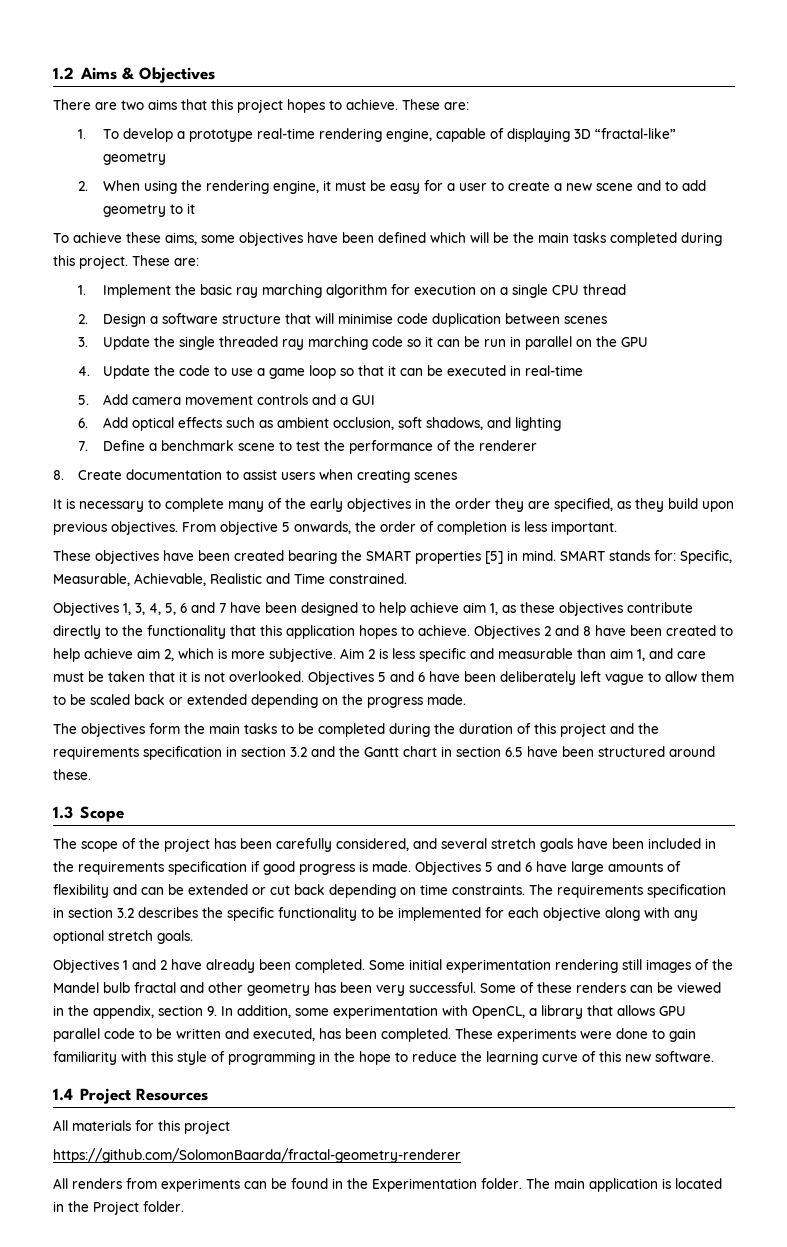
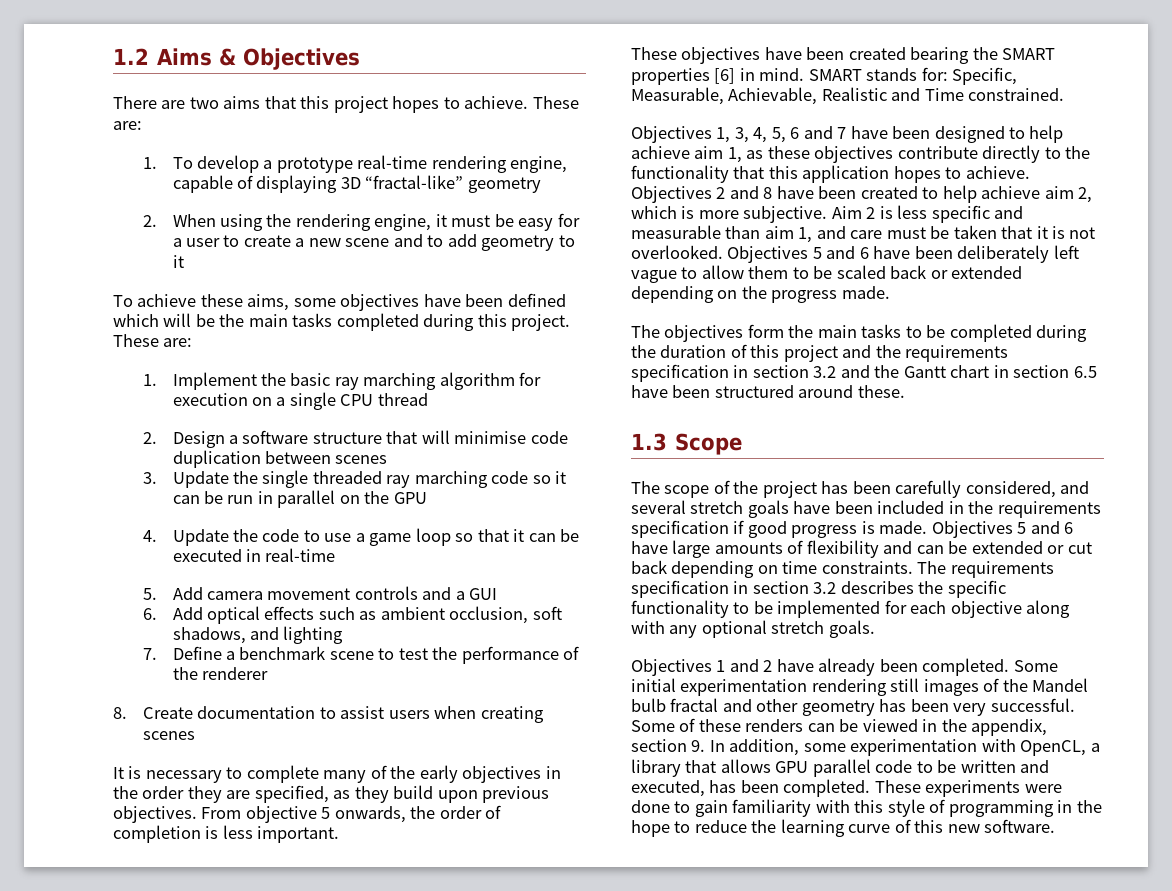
- These objectives have been created bearing the SMART properties [5] in mind.
+ These objectives have been created bearing the SMART properties [6] in mind.
- 1.4 Project Resources
- All materials for this project
- https://github.com/SolomonBaarda/fractal-geometry-renderer
- All renders from experiments can be found in the Experimentation folder. The main application is located in the Project folder.

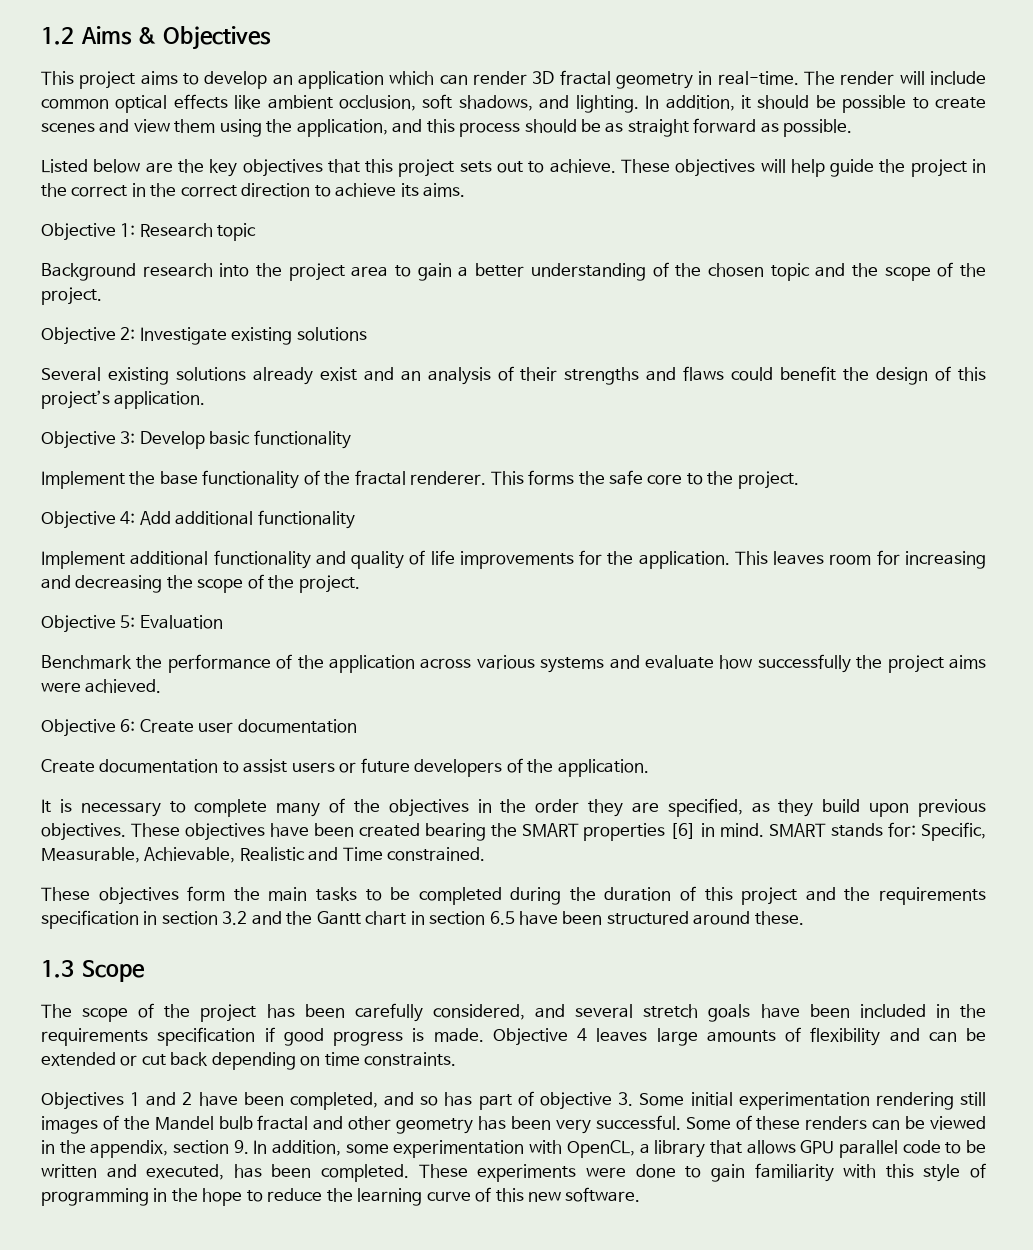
- There are two aims that this project hopes to achieve. These are:
- 1. To develop a prototype real-time rendering engine, capable of displaying 3D “fractal-like” geometry
- 2. When using the rendering engine, it must be easy for a user to create a new scene and to add geometry to it
- To achieve these aims, some objectives have been defined which will be the main tasks completed during this project. These are:
- 1. Implement the basic ray marching algorithm for execution on a single CPU thread
- 2. Design a software structure that will minimise code duplication between scenes
- 3. Update the single threaded ray marching code so it can be run in parallel on the GPU
- 4. Update the code to use a game loop so that it can be executed in real-time
- 5. Add camera movement controls and a GUI
- 6. Add optical effects such as ambient occlusion, soft shadows, and lighting
- 7. Define a benchmark scene to test the performance of the renderer
- 8. Create documentation to assist users when creating scenes
+ This project aims to develop an application which can render 3D fractal geometry in real-time. The render will include common optical effects like ambient occlusion, soft shadows, and lighting. In addition, it should be possible to create scenes and view them using the application, and this process should be as straight forward as possible.
+ Listed below are the key objectives that this project sets out to achieve. These objectives will help guide the project in the correct in the correct direction to achieve its aims.
+ Objective 1: Research topic
+ Background research into the project area to gain a better understanding of the chosen topic and the scope of the project.
+ Objective 2: Investigate existing solutions
+ Several existing solutions already exist and an analysis of their strengths and flaws could benefit the design of this project’s application.
+ Objective 3: Develop basic functionality
+ Implement the base functionality of the fractal renderer. This forms the safe core to the project.
+ Objective 4: Add additional functionality
+ Implement additional functionality and quality of life improvements for the application. This leaves room for increasing and decreasing the scope of the project.
+ Objective 5: Evaluation
+ Benchmark the performance of the application across various systems and evaluate how successfully the project aims were achieved.
+ Objective 6: Create user documentation
+ Create documentation to assist users or future developers of the application.
- It is necessary to complete many of the early objectives in the order they are specified, as they build upon previous objectives. From objective 5 onwards, the order of completion is less important.
- These objectives have been created bearing the SMART properties [6] in mind.
+ It is necessary to complete many of the objectives in the order they are specified, as they build upon previous objectives. These objectives have been created bearing the SMART properties [6] in mind.
- Objectives 1, 3, 4, 5, 6 and 7 have been designed to help achieve aim 1, as these objectives contribute directly to the functionality that this application hopes to achieve. Objectives 2 and 8 have been created to help achieve aim 2, which is more subjective. Aim 2 is less specific and measurable than aim 1, and care must be taken that it is not overlooked. Objectives 5 and 6 have been deliberately left vague to allow them to be scaled back or extended depending on the progress made.
- The objectives form the main tasks to be completed during the duration of this project and the requirements specification in section 3.2 and the Gantt chart in section 6.5 have been structured around these.
+ These objectives form the main tasks to be completed during the duration of this project and the requirements specification in section 3.2 and the Gantt chart in section 6.5 have been structured around these.
- Objectives 5 and 6 have large amounts of flexibility and can be extended or cut back depending on time constraints. The requirements specification in section 3.2 describes the specific functionality to be implemented for each objective along with any optional stretch goals.
+ Objective 4 leaves large amounts of flexibility and can be extended or cut back depending on time constraints.
- Objectives 1 and 2 have already been completed. Some initial experimentation rendering still images of the Mandel bulb fractal and other geometry has been very successful.
+ Objectives 1 and 2 have been completed, and so has part of objective 3. Some initial experimentation rendering still images of the Mandel bulb fractal and other geometry has been very successful.

